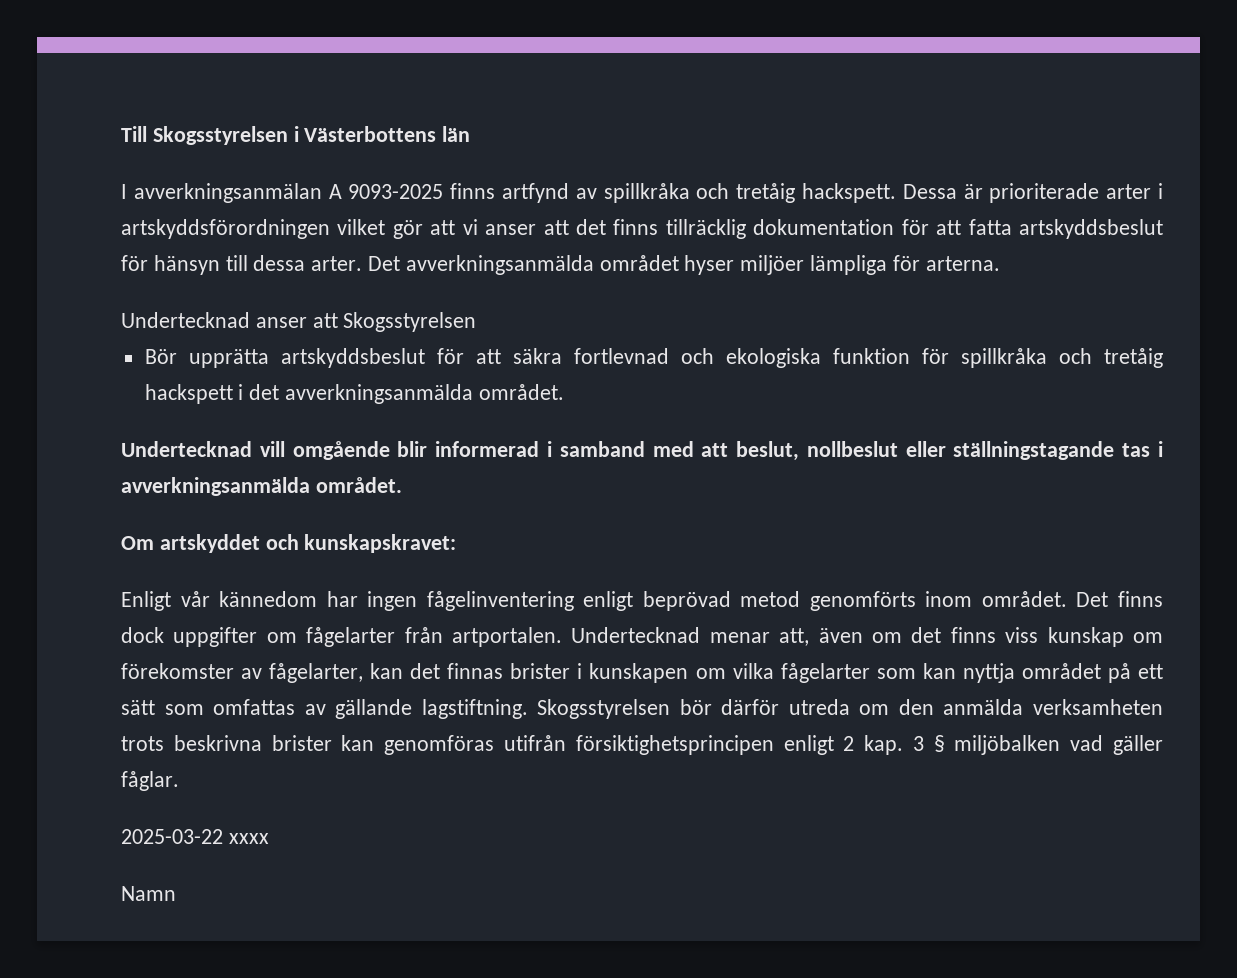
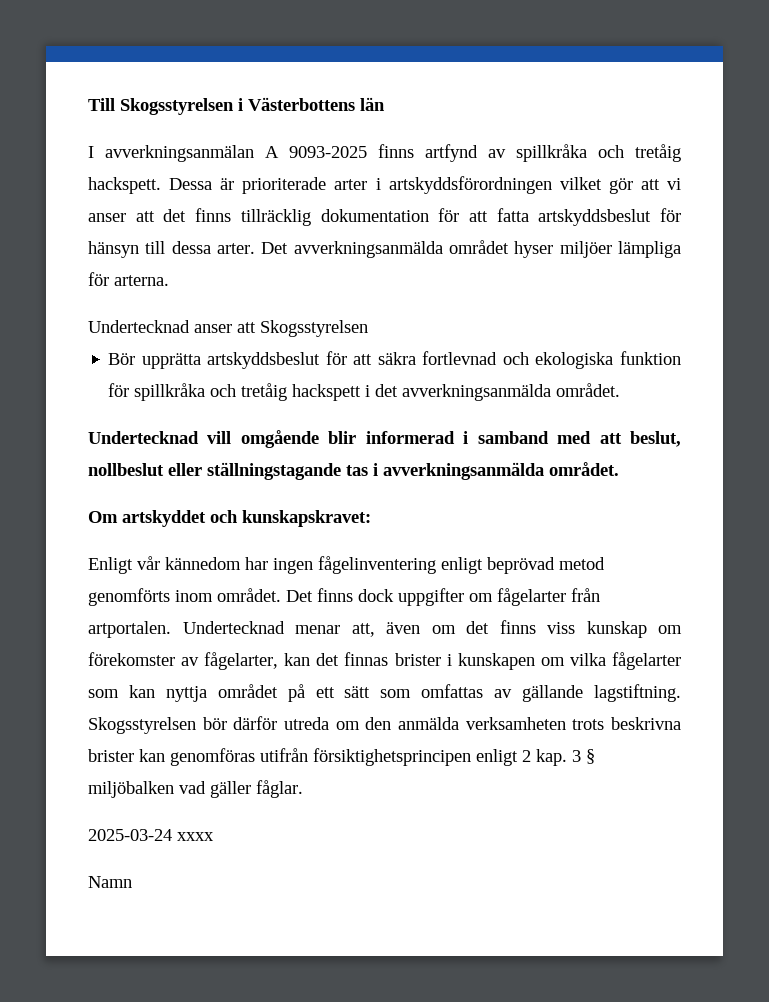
- 2025-03-22 xxxx
+ 2025-03-24 xxxx

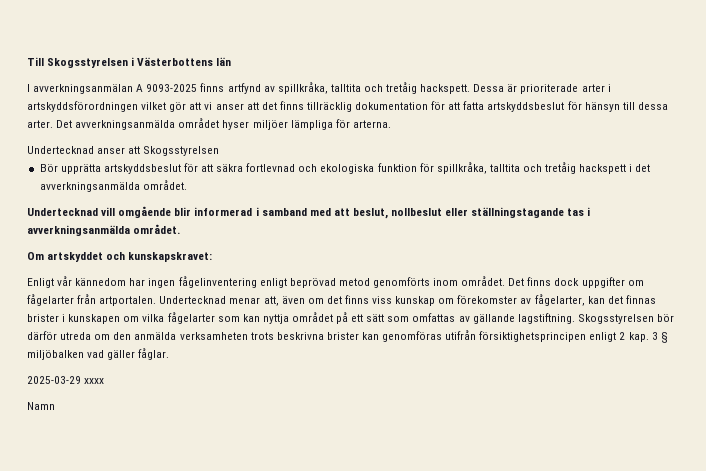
- I avverkningsanmälan A 9093-2025 finns artfynd av spillkråka och tretåig hackspett.
+ I avverkningsanmälan A 9093-2025 finns artfynd av spillkråka, talltita och tretåig hackspett.
- Bör upprätta artskyddsbeslut för att säkra fortlevnad och ekologiska funktion för spillkråka och tretåig hackspett i det avverkningsanmälda området.
+ Bör upprätta artskyddsbeslut för att säkra fortlevnad och ekologiska funktion för spillkråka, talltita och tretåig hackspett i det avverkningsanmälda området.
- 2025-03-24 xxxx
+ 2025-03-29 xxxx

